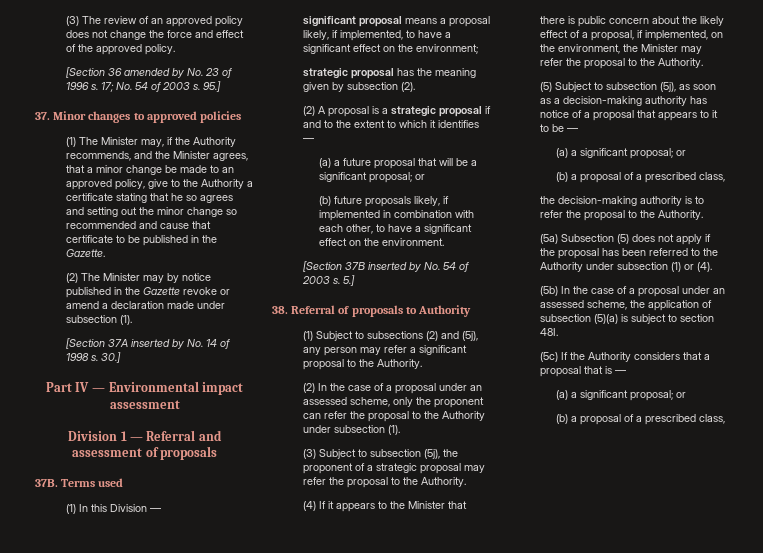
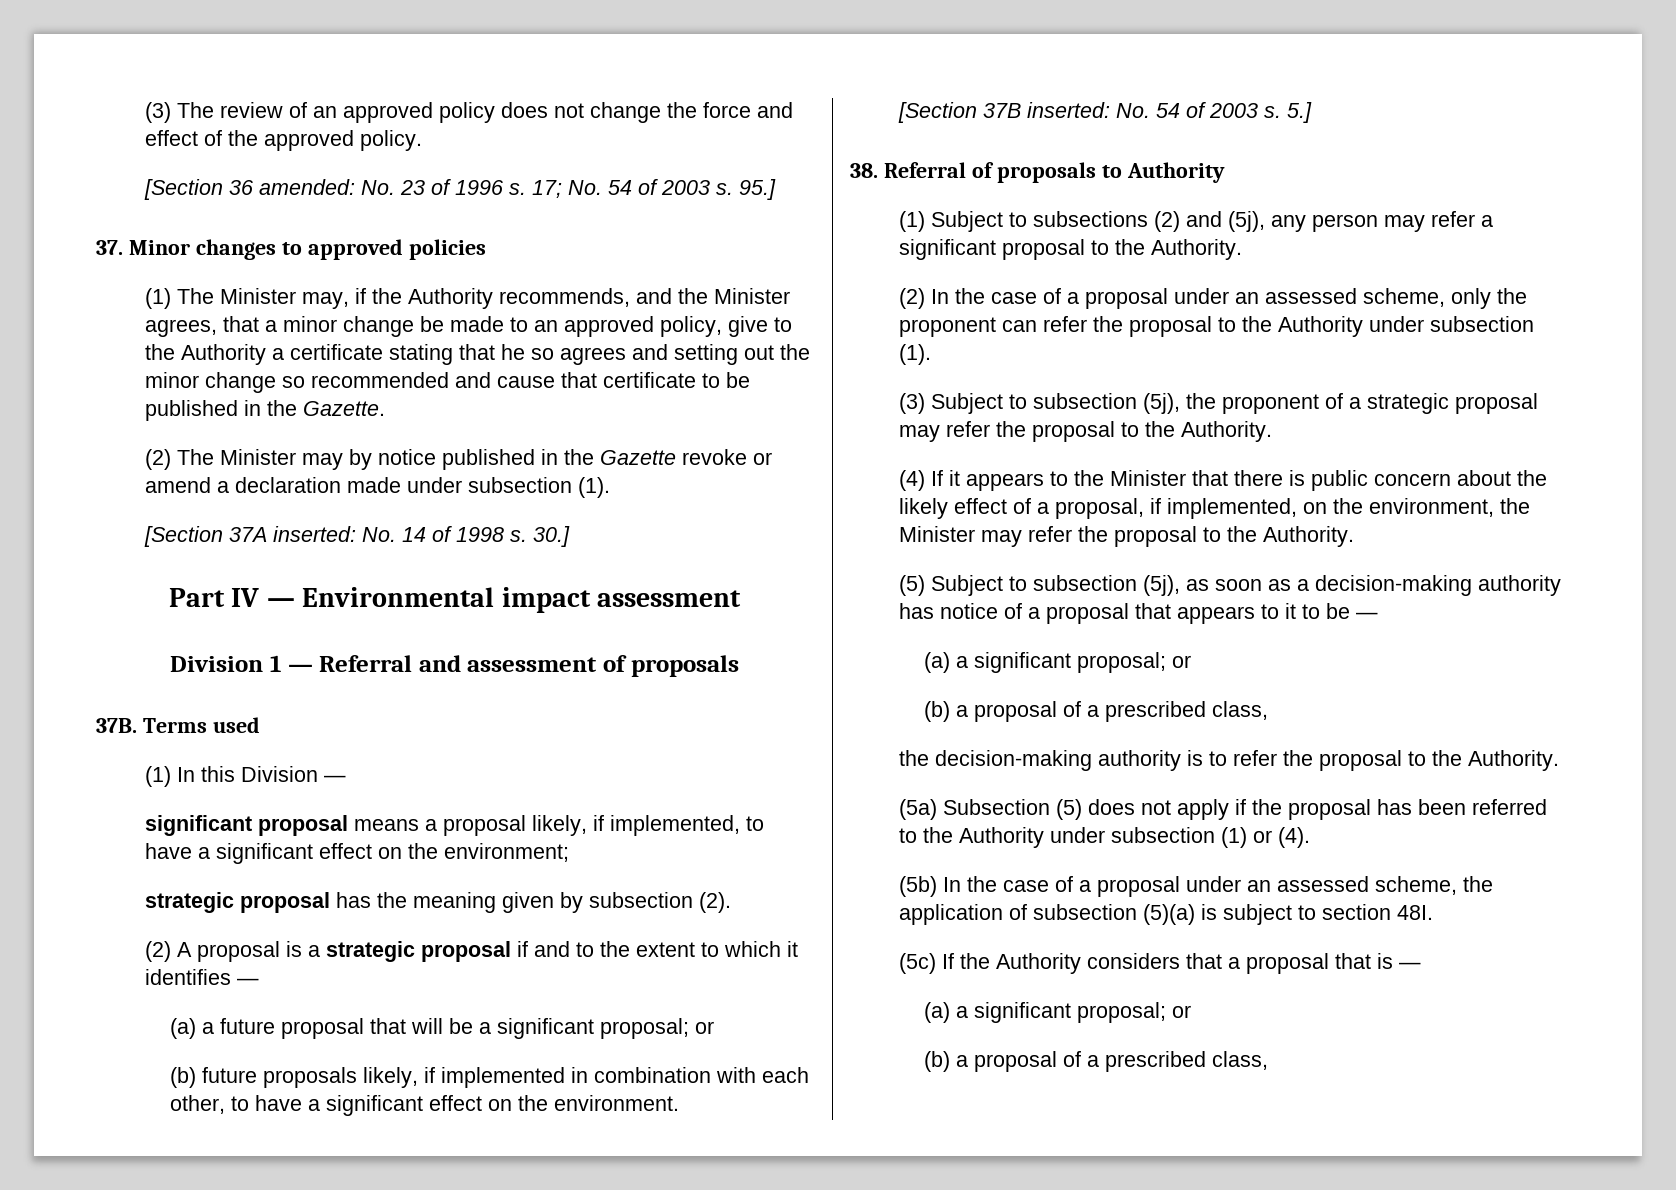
- [Section 36 amended by No. 23 of 1996 s.
+ [Section 36 amended: No. 23 of 1996 s.
- [Section 37A inserted by No. 14 of 1998 s.
+ [Section 37A inserted: No. 14 of 1998 s.
- [Section 37B inserted by No. 54 of 2003 s.
+ [Section 37B inserted: No. 54 of 2003 s.

